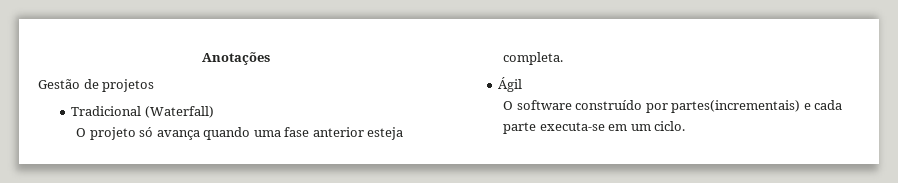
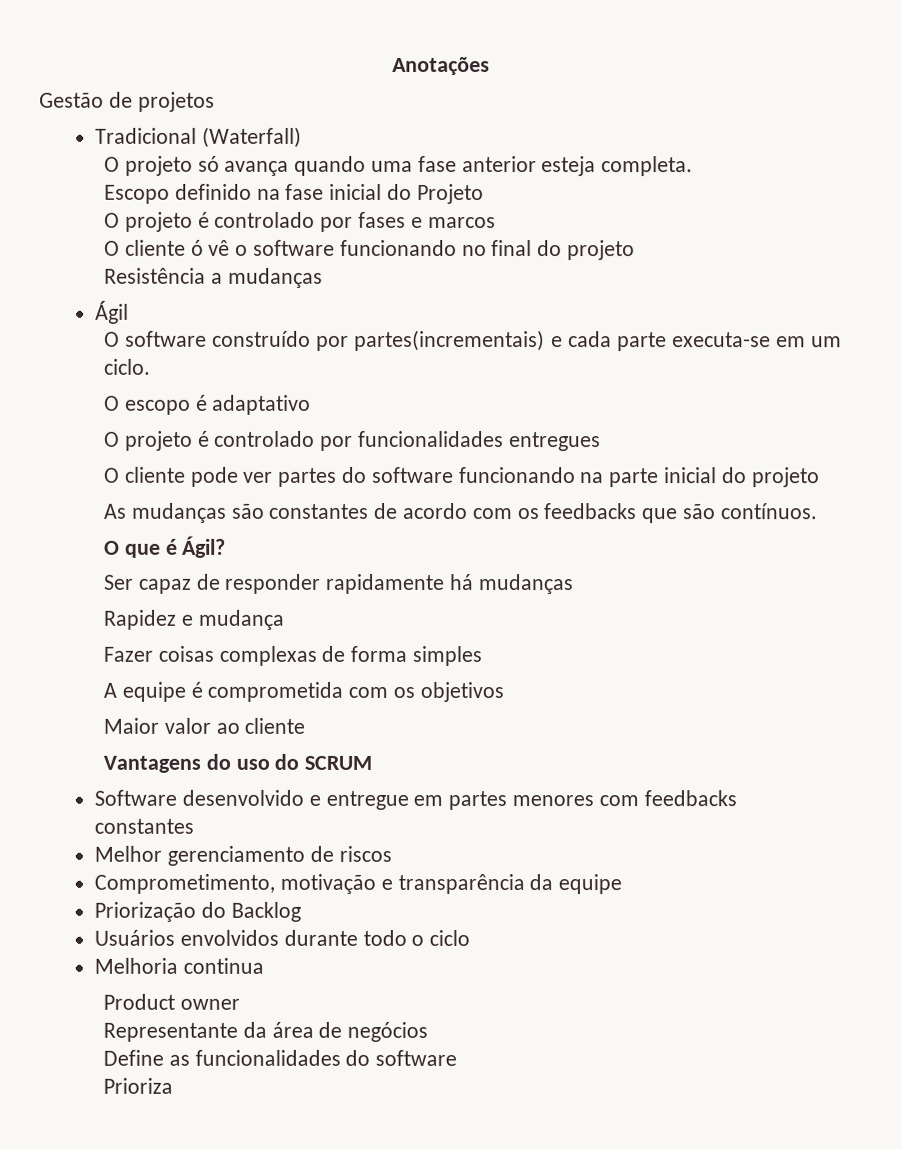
+ Escopo definido na fase inicial do Projeto
+ O projeto é controlado por fases e marcos
+ O cliente ó vê o software funcionando no final do projeto
+ Resistência a mudanças
+ O escopo é adaptativo
+ O projeto é controlado por funcionalidades entregues
+ O cliente pode ver partes do software funcionando na parte inicial do projeto
+ As mudanças são constantes de acordo com os feedbacks que são contínuos.
+ O que é Ágil?
+ Ser capaz de responder rapidamente há mudanças
+ Rapidez e mudança
+ Fazer coisas complexas de forma simples
+ A equipe é comprometida com os objetivos
+ Maior valor ao cliente
+ Vantagens do uso do SCRUM
+ Software desenvolvido e entregue em partes menores com feedbacks constantes
+ Melhor gerenciamento de riscos
+ Comprometimento, motivação e transparência da equipe
+ Priorização do Backlog
+ Usuários envolvidos durante todo o ciclo
+ Melhoria continua
+ Product owner
+ Representante da área de negócios
+ Define as funcionalidades do software
+ Prioriza

